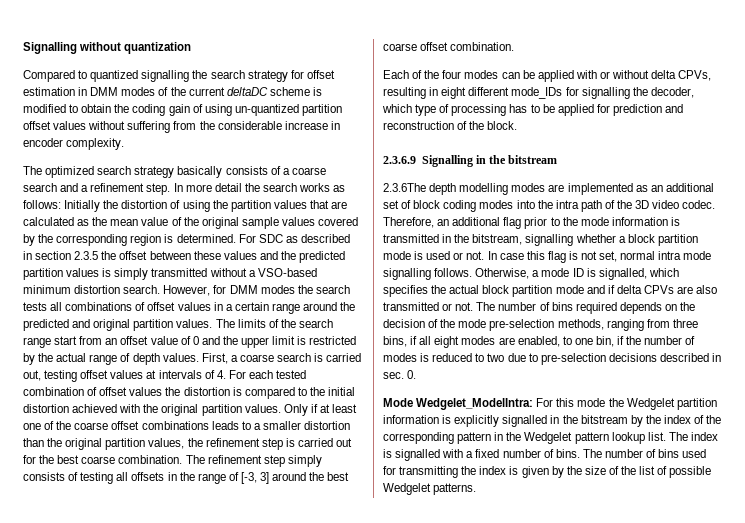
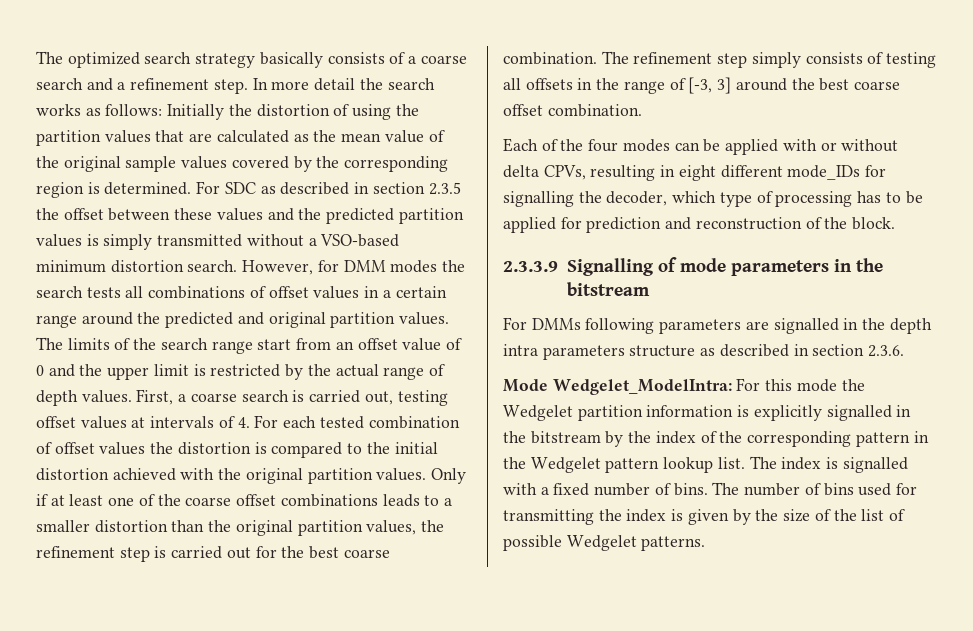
- Signalling without quantization
- Compared to quantized signalling the search strategy for offset estimation in DMM modes of the current deltaDC scheme is modified to obtain the coding gain of using un-quantized partition offset values without suffering from the considerable increase in encoder complexity.
- 2.3.6.9 Signalling in the bitstream
- 2.3.6The depth modelling modes are implemented as an additional set of block coding modes into the intra path of the 3D video codec. Therefore, an additional flag prior to the mode information is transmitted in the bitstream, signalling whether a block partition mode is used or not. In case this flag is not set, normal intra mode signalling follows. Otherwise, a mode ID is signalled, which specifies the actual block partition mode and if delta CPVs are also transmitted or not. The number of bins required depends on the decision of the mode pre-selection methods, ranging from three bins, if all eight modes are enabled, to one bin, if the number of modes is reduced to two due to pre-selection decisions described in sec. 0.
+ 2.3.3.9 Signalling of mode parameters in the bitstream
+ For DMMs following parameters are signalled in the depth intra parameters structure as described in section 2.3.6.

